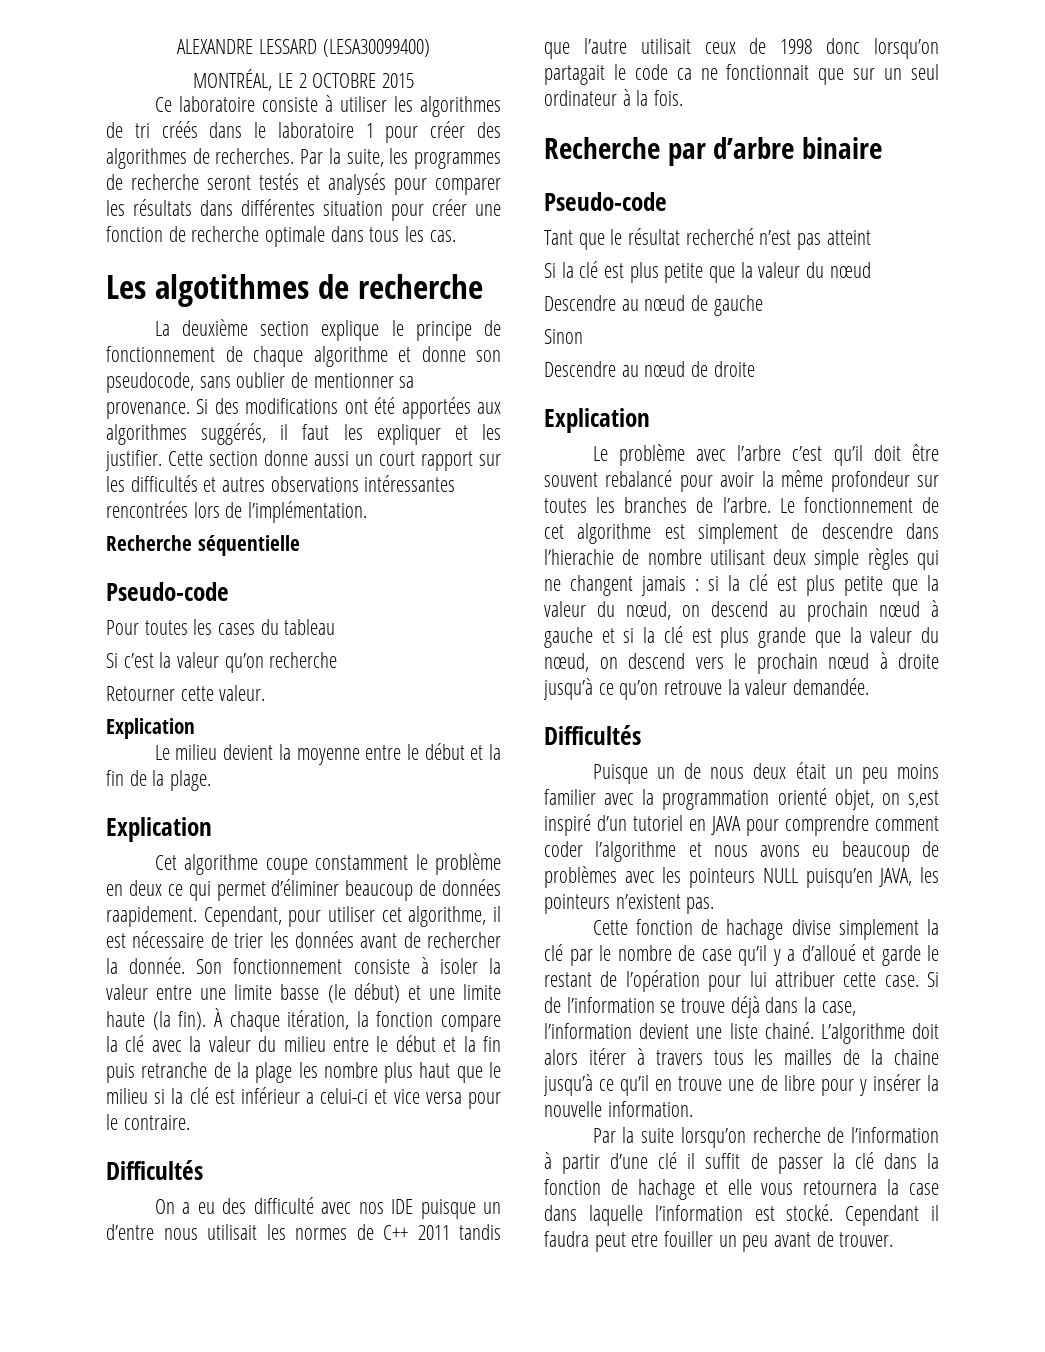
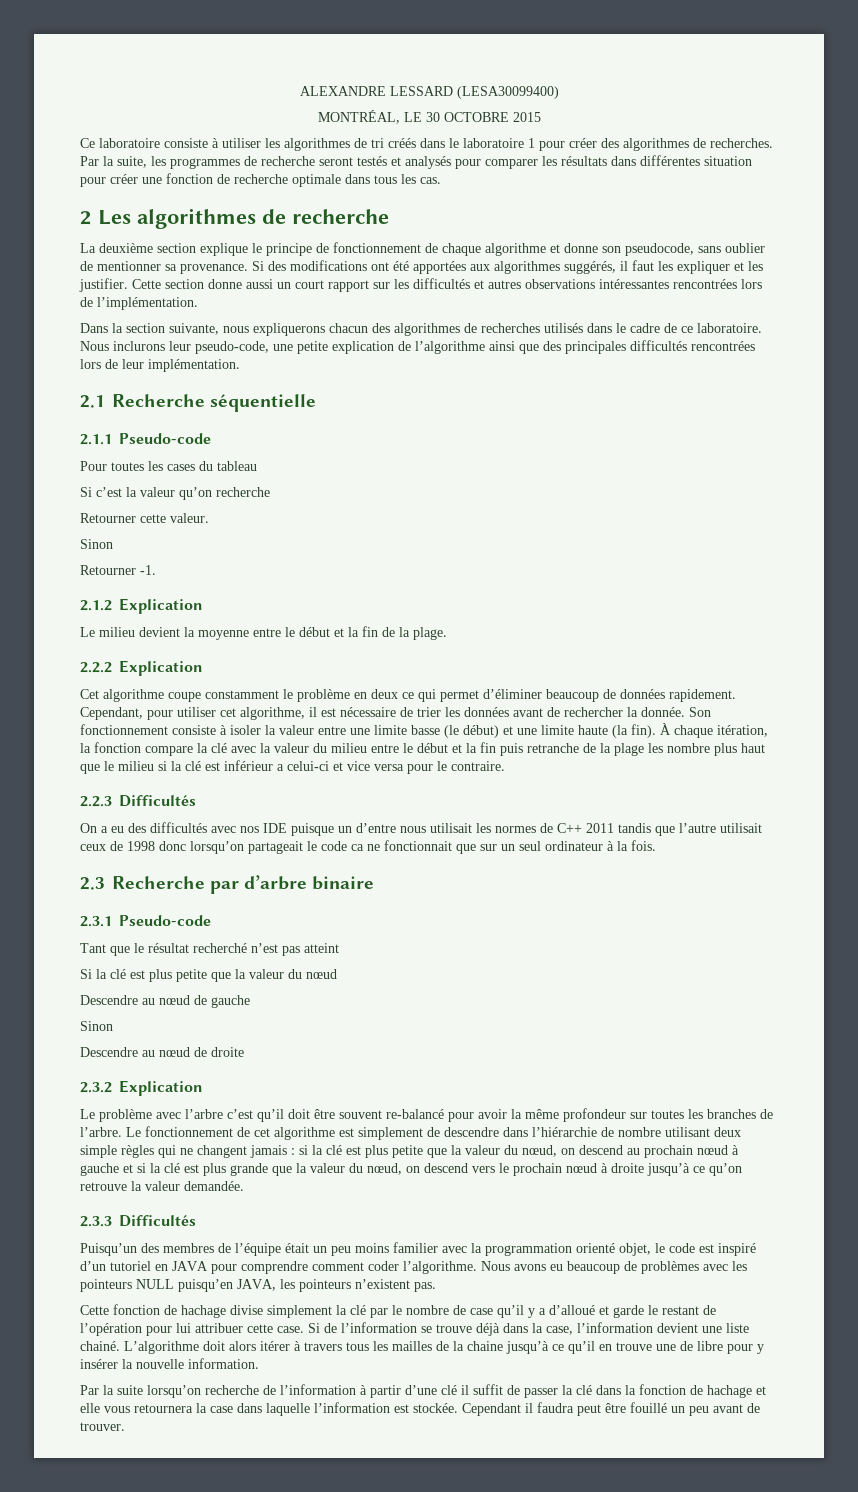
- MONTRÉAL, LE 2 OCTOBRE 2015
+ MONTRÉAL, LE 30 OCTOBRE 2015
- Les algotithmes de recherche
+ 2 Les algorithmes de recherche
- Recherche séquentielle
- Pseudo-code
+ Dans la section suivante, nous expliquerons chacun des algorithmes de recherches utilisés dans le cadre de ce laboratoire. Nous inclurons leur pseudo-code, une petite explication de l’algorithme ainsi que des principales difficultés rencontrées lors de leur implémentation.
+ 2.1 Recherche séquentielle
+ 2.1.1 Pseudo-code
  Retourner cette valeur.
- Explication
+ Sinon
+ Retourner -1.
+ 2.1.2 Explication
  Le milieu devient la moyenne entre le début et la fin de la plage.
- Explication
+ 2.2.2 Explication
- Cet algorithme coupe constamment le problème en deux ce qui permet d’éliminer beaucoup de données raapidement.
+ Cet algorithme coupe constamment le problème en deux ce qui permet d’éliminer beaucoup de données rapidement.
  À chaque itération, la fonction compare la clé avec la valeur du milieu entre le début et la fin puis retranche de la plage les nombre plus haut que le milieu si la clé est inférieur a celui-ci et vice versa pour le contraire.
- Difficultés
+ 2.2.3 Difficultés
- On a eu des difficulté avec nos IDE puisque un d’entre nous utilisait les normes de C++ 2011 tandis que l’autre utilisait ceux de 1998 donc lorsqu’on partagait le code ca ne fonctionnait que sur un seul ordinateur à la fois.
+ On a eu des difficultés avec nos IDE puisque un d’entre nous utilisait les normes de C++ 2011 tandis que l’autre utilisait ceux de 1998 donc lorsqu’on partageait le code ca ne fonctionnait que sur un seul ordinateur à la fois.
- Recherche par d’arbre binaire
- Pseudo-code
+ 2.3 Recherche par d’arbre binaire
+ 2.3.1 Pseudo-code
  Descendre au nœud de droite
- Explication
+ 2.3.2 Explication
- Le problème avec l’arbre c’est qu’il doit être souvent rebalancé pour avoir la même profondeur sur toutes les branches de l’arbre.
+ Le problème avec l’arbre c’est qu’il doit être souvent re-balancé pour avoir la même profondeur sur toutes les branches de l’arbre.
- Le fonctionnement de cet algorithme est simplement de descendre dans l’hierachie de nombre utilisant deux simple règles qui ne changent jamais :
+ Le fonctionnement de cet algorithme est simplement de descendre dans l’hiérarchie de nombre utilisant deux simple règles qui ne changent jamais :
  si la clé est plus petite que la valeur du nœud, on descend au prochain nœud à gauche et si la clé est plus grande que la valeur du nœud, on descend vers le prochain nœud à droite jusqu’à ce qu’on retrouve la valeur demandée.
- Difficultés
- Puisque un de nous deux était un peu moins familier avec la programmation orienté objet, on s,est inspiré d’un tutoriel en JAVA pour comprendre comment coder l’algorithme et nous avons eu beaucoup de problèmes avec les pointeurs NULL puisqu’en JAVA, les pointeurs n’existent pas.
+ 2.3.3 Difficultés
+ Puisqu’un des membres de l’équipe était un peu moins familier avec la programmation orienté objet, le code est inspiré d’un tutoriel en JAVA pour comprendre comment coder l’algorithme. Nous avons eu beaucoup de problèmes avec les pointeurs NULL puisqu’en JAVA, les pointeurs n’existent pas.
- Par la suite lorsqu’on recherche de l’information à partir d’une clé il suffit de passer la clé dans la fonction de hachage et elle vous retournera la case dans laquelle l’information est stocké.
+ Par la suite lorsqu’on recherche de l’information à partir d’une clé il suffit de passer la clé dans la fonction de hachage et elle vous retournera la case dans laquelle l’information est stockée.
- Cependant il faudra peut etre fouiller un peu avant de trouver.
+ Cependant il faudra peut être fouillé un peu avant de trouver.

